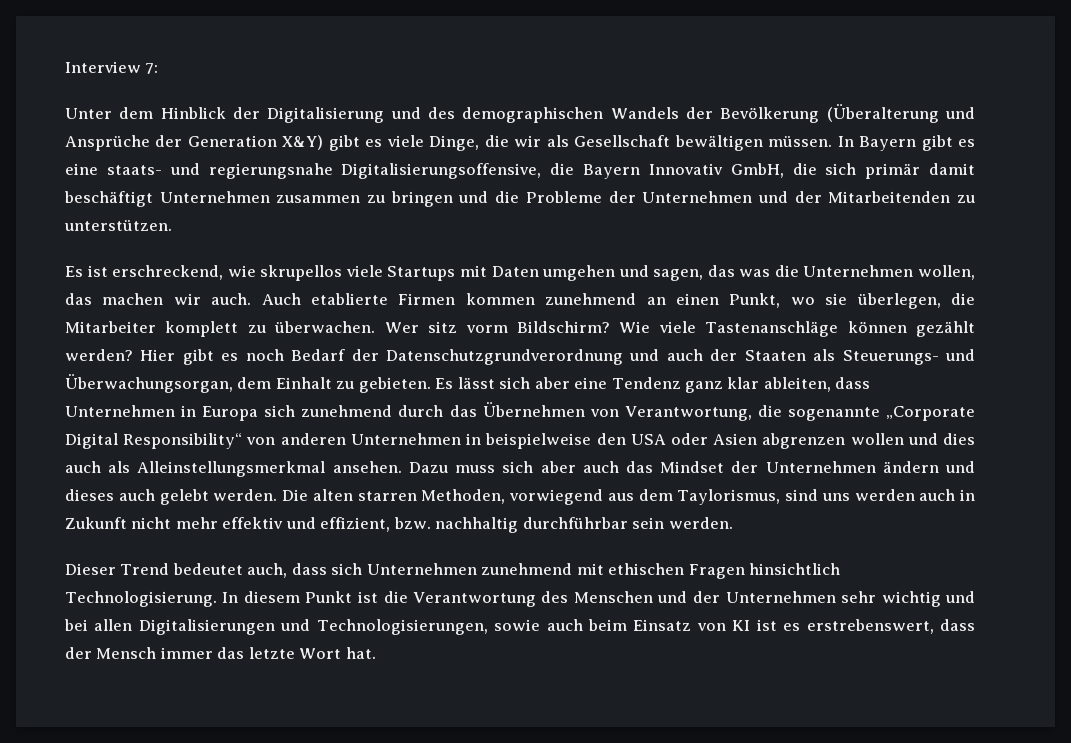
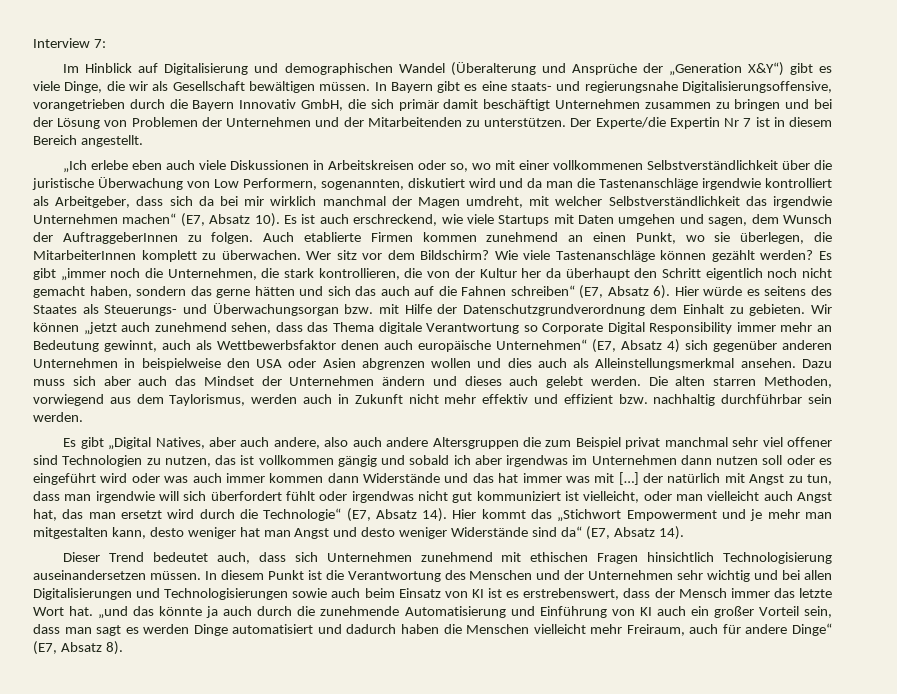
- Unter dem Hinblick der Digitalisierung und des demographischen Wandels der Bevölkerung (Überalterung und Ansprüche der Generation X&Y) gibt es viele Dinge, die wir als Gesellschaft bewältigen müssen.
+ Im Hinblick auf Digitalisierung und demographischen Wandel (Überalterung und Ansprüche der „Generation X&Y“) gibt es viele Dinge, die wir als Gesellschaft bewältigen müssen.
- In Bayern gibt es eine staats- und regierungsnahe Digitalisierungsoffensive, die Bayern Innovativ GmbH, die sich primär damit beschäftigt Unternehmen zusammen zu bringen und die Probleme der Unternehmen und der Mitarbeitenden zu unterstützen.
- Es ist erschreckend, wie skrupellos viele Startups mit Daten umgehen und sagen, das was die Unternehmen wollen, das machen wir auch.
+ In Bayern gibt es eine staats- und regierungsnahe Digitalisierungsoffensive, vorangetrieben durch die Bayern Innovativ GmbH, die sich primär damit beschäftigt Unternehmen zusammen zu bringen und bei der Lösung von Problemen der Unternehmen und der Mitarbeitenden zu unterstützen. Der Experte/die Expertin Nr 7 ist in diesem Bereich angestellt.
+ „Ich erlebe eben auch viele Diskussionen in Arbeitskreisen oder so, wo mit einer vollkommenen Selbstverständlichkeit über die juristische Überwachung von Low Performern, sogenannten, diskutiert wird und da man die Tastenanschläge irgendwie kontrolliert als Arbeitgeber, dass sich da bei mir wirklich manchmal der Magen umdreht, mit welcher Selbstverständlichkeit das irgendwie Unternehmen machen“ (E7, Absatz 10). Es ist auch erschreckend, wie viele Startups mit Daten umgehen und sagen, dem Wunsch der AuftraggeberInnen zu folgen.
- Auch etablierte Firmen kommen zunehmend an einen Punkt, wo sie überlegen, die Mitarbeiter komplett zu überwachen.
+ Auch etablierte Firmen kommen zunehmend an einen Punkt, wo sie überlegen, die MitarbeiterInnen komplett zu überwachen.
- Wer sitz vorm Bildschirm?
+ Wer sitz vor dem Bildschirm?
- Hier gibt es noch Bedarf der Datenschutzgrundverordnung und auch der Staaten als Steuerungs- und Überwachungsorgan, dem Einhalt zu gebieten. Es lässt sich aber eine Tendenz ganz klar ableiten, dass Unternehmen in Europa sich zunehmend durch das Übernehmen von Verantwortung, die sogenannte „Corporate Digital Responsibility“ von anderen Unternehmen in beispielweise den USA oder Asien abgrenzen wollen und dies auch als Alleinstellungsmerkmal ansehen.
+ Es gibt „immer noch die Unternehmen, die stark kontrollieren, die von der Kultur her da überhaupt den Schritt eigentlich noch nicht gemacht haben, sondern das gerne hätten und sich das auch auf die Fahnen schreiben“ (E7, Absatz 6). Hier würde es seitens des Staates als Steuerungs- und Überwachungsorgan bzw. mit Hilfe der Datenschutzgrundverordnung dem Einhalt zu gebieten. Wir können „jetzt auch zunehmend sehen, dass das Thema digitale Verantwortung so Corporate Digital Responsibility immer mehr an Bedeutung gewinnt, auch als Wettbewerbsfaktor denen auch europäische Unternehmen“ (E7, Absatz 4) sich gegenüber anderen Unternehmen in beispielweise den USA oder Asien abgrenzen wollen und dies auch als Alleinstellungsmerkmal ansehen.
- Die alten starren Methoden, vorwiegend aus dem Taylorismus, sind uns werden auch in Zukunft nicht mehr effektiv und effizient, bzw. nachhaltig durchführbar sein werden.
+ Die alten starren Methoden, vorwiegend aus dem Taylorismus, werden auch in Zukunft nicht mehr effektiv und effizient bzw. nachhaltig durchführbar sein werden.
+ Es gibt „Digital Natives, aber auch andere, also auch andere Altersgruppen die zum Beispiel privat manchmal sehr viel offener sind Technologien zu nutzen, das ist vollkommen gängig und sobald ich aber irgendwas im Unternehmen dann nutzen soll oder es eingeführt wird oder was auch immer kommen dann Widerstände und das hat immer was mit […] der natürlich mit Angst zu tun, dass man irgendwie will sich überfordert fühlt oder irgendwas nicht gut kommuniziert ist vielleicht, oder man vielleicht auch Angst hat, das man ersetzt wird durch die Technologie“ (E7, Absatz 14). Hier kommt das „Stichwort Empowerment und je mehr man mitgestalten kann, desto weniger hat man Angst und desto weniger Widerstände sind da“ (E7, Absatz 14).
- Dieser Trend bedeutet auch, dass sich Unternehmen zunehmend mit ethischen Fragen hinsichtlich Technologisierung.
+ Dieser Trend bedeutet auch, dass sich Unternehmen zunehmend mit ethischen Fragen hinsichtlich Technologisierung auseinandersetzen müssen.
- In diesem Punkt ist die Verantwortung des Menschen und der Unternehmen sehr wichtig und bei allen Digitalisierungen und Technologisierungen, sowie auch beim Einsatz von KI ist es erstrebenswert, dass der Mensch immer das letzte Wort hat.
+ In diesem Punkt ist die Verantwortung des Menschen und der Unternehmen sehr wichtig und bei allen Digitalisierungen und Technologisierungen sowie auch beim Einsatz von KI ist es erstrebenswert, dass der Mensch immer das letzte Wort hat.
+ „und das könnte ja auch durch die zunehmende Automatisierung und Einführung von KI auch ein großer Vorteil sein, dass man sagt es werden Dinge automatisiert und dadurch haben die Menschen vielleicht mehr Freiraum, auch für andere Dinge“ (E7, Absatz 8).

